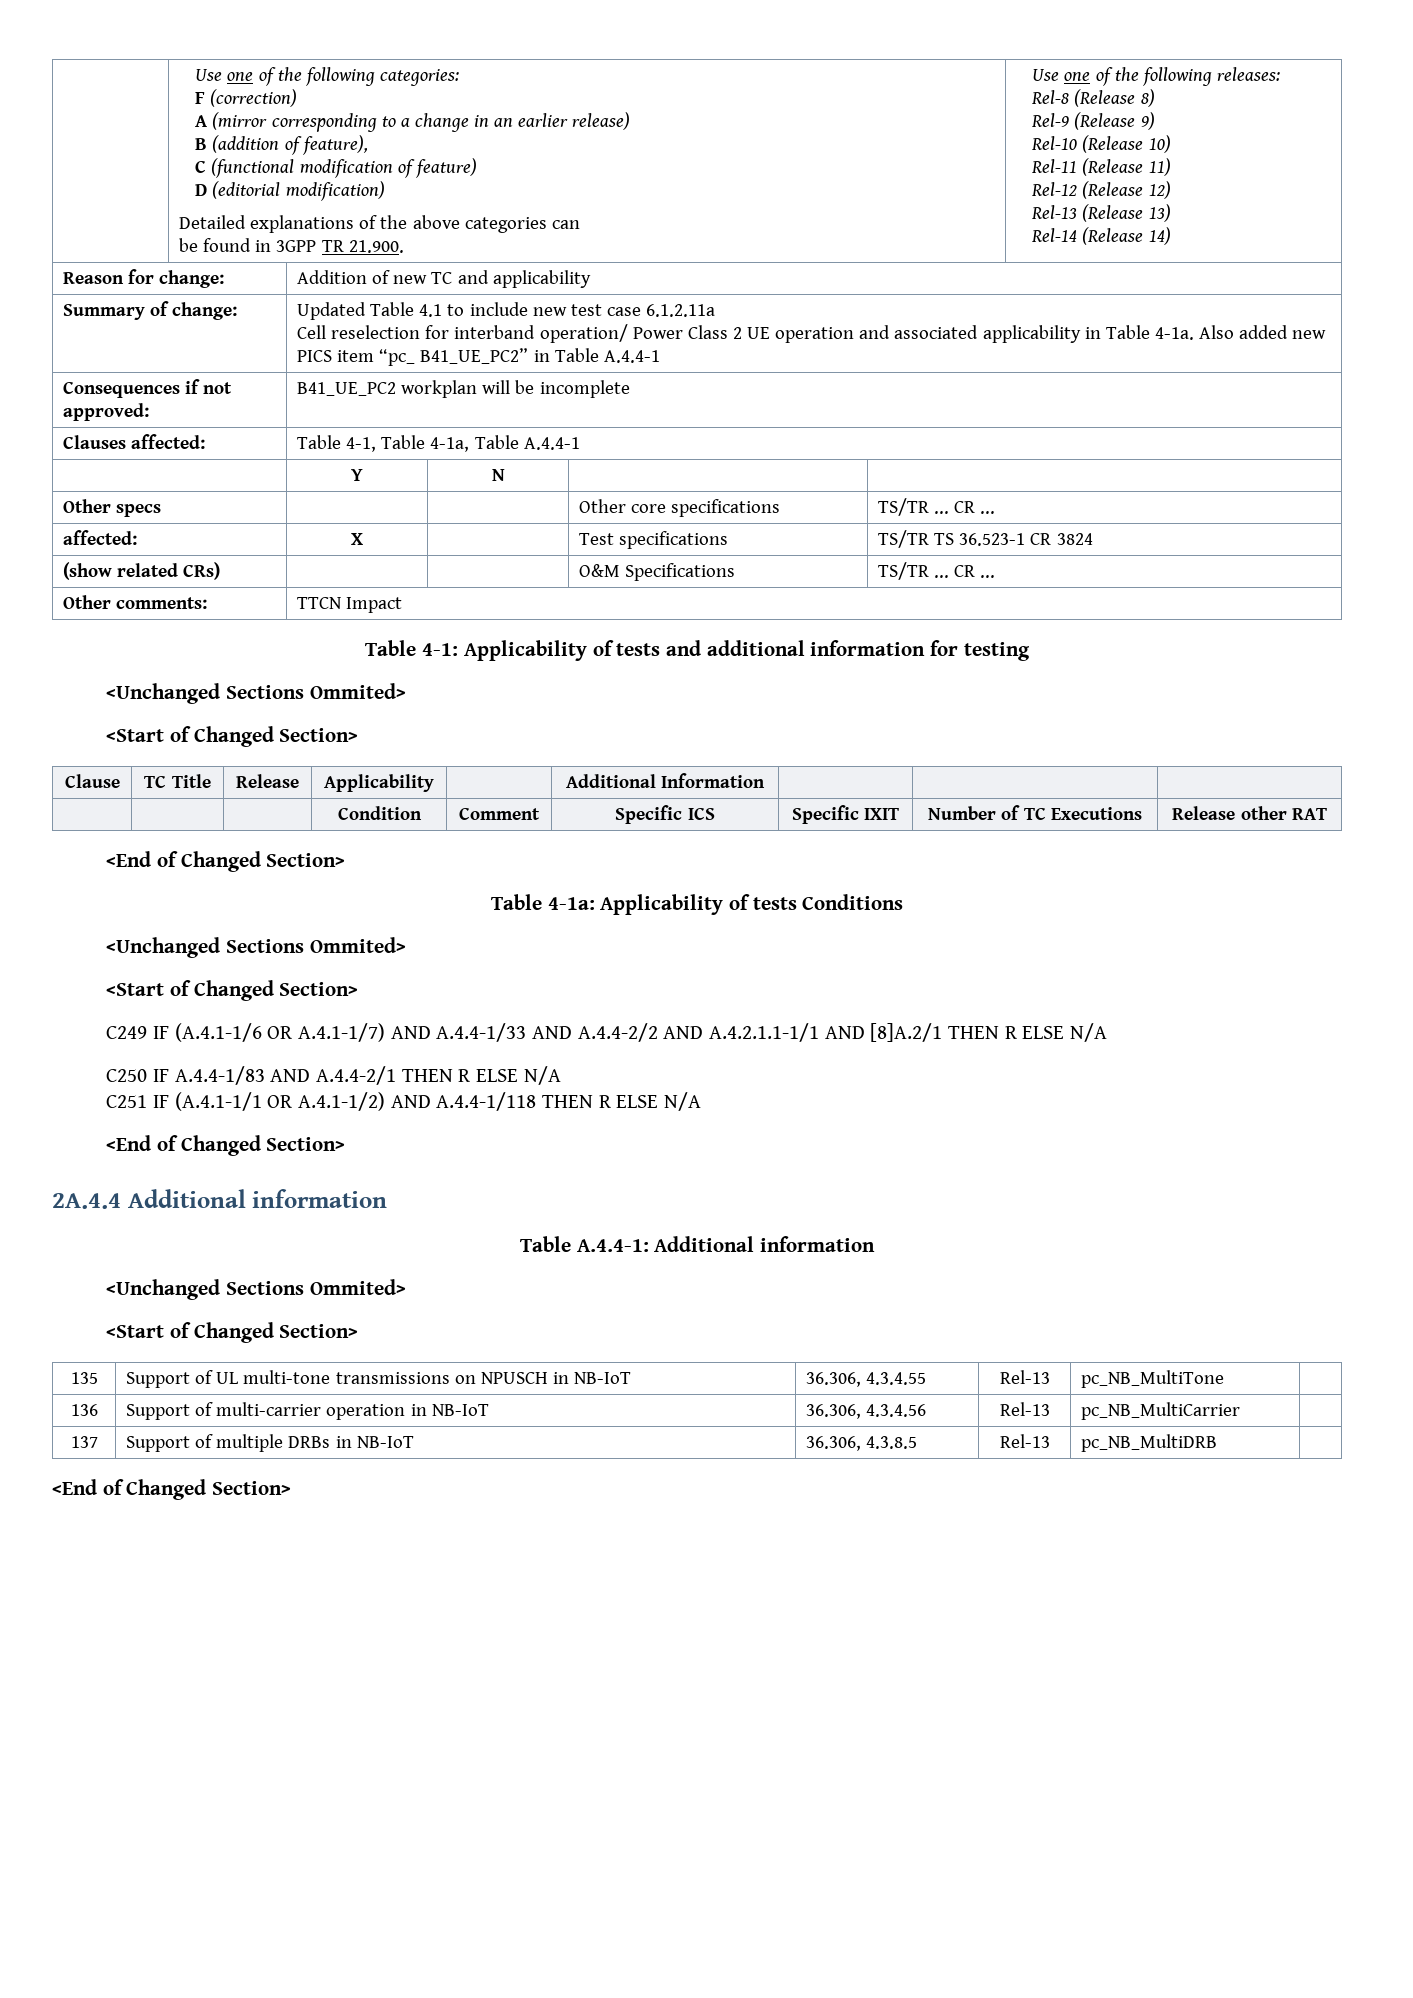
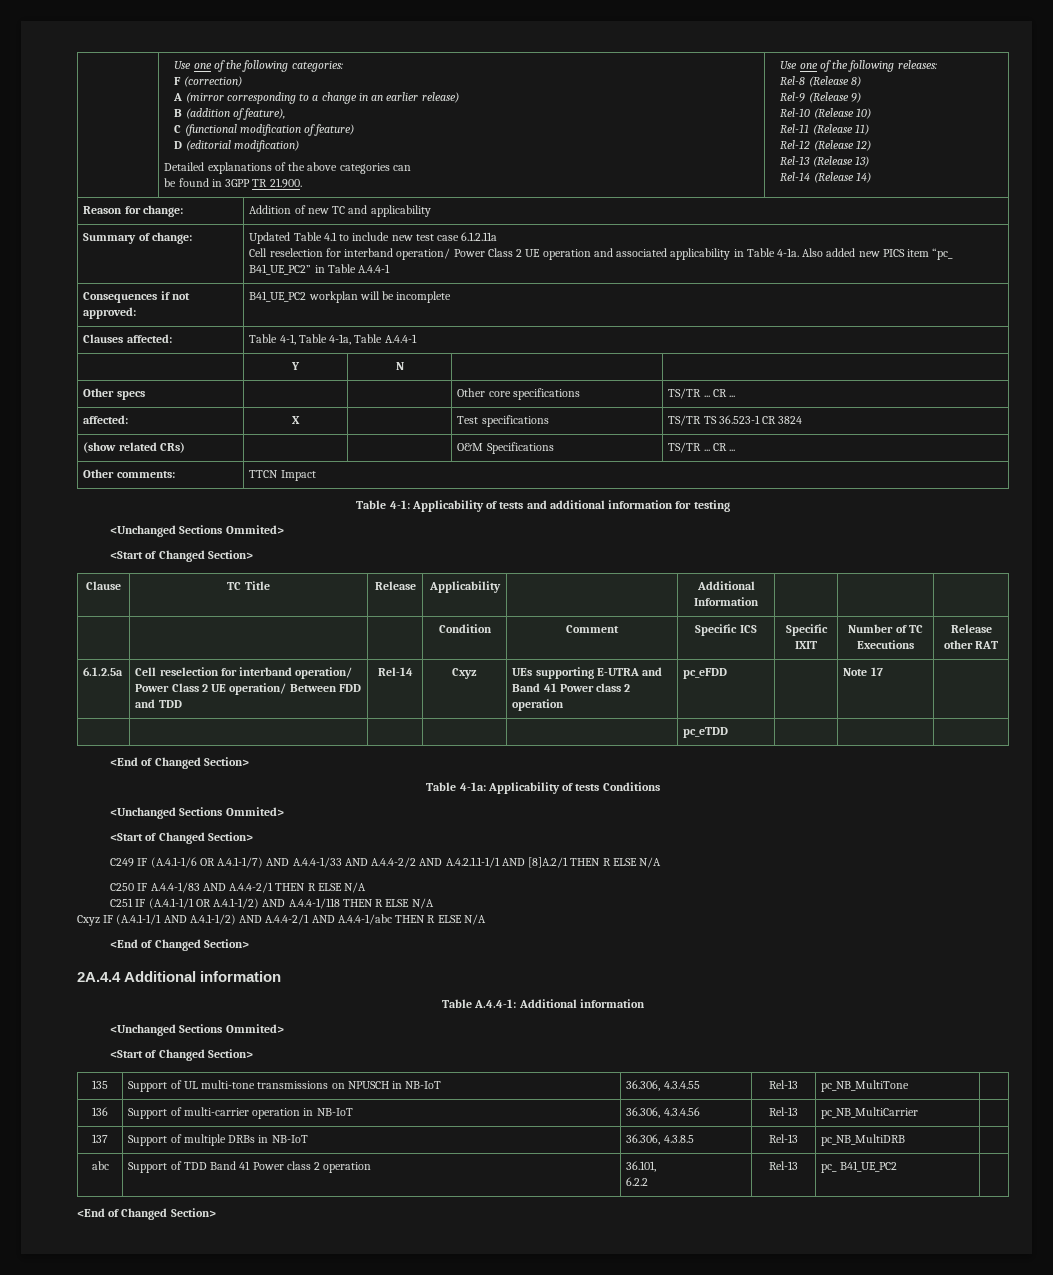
+ 6.1.2.5a | Cell reselection for interband operation/ Power Class 2 UE operation/ Between FDD and TDD | Rel-14 | Cxyz | UEs supporting E-UTRA and Band 41 Power class 2 operation | pc_eFDD | | Note 17 |
+ | | | | | pc_eTDD | | |
+ Cxyz IF (A.4.1-1/1 AND A.4.1-1/2) AND A.4.4-2/1 AND A.4.4-1/abc THEN R ELSE N/A
+ abc | Support of TDD Band 41 Power class 2 operation | 36.101,
+ 6.2.2 | Rel-13 | pc_ B41_UE_PC2 |

